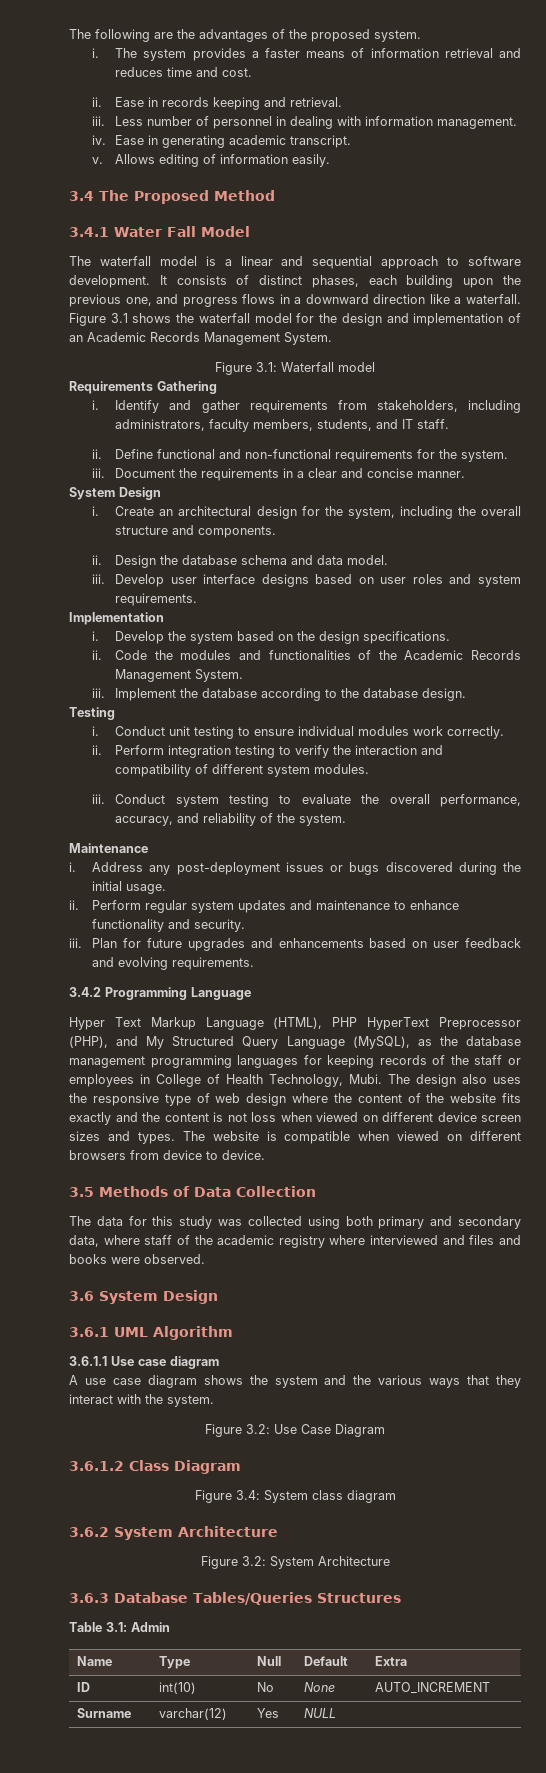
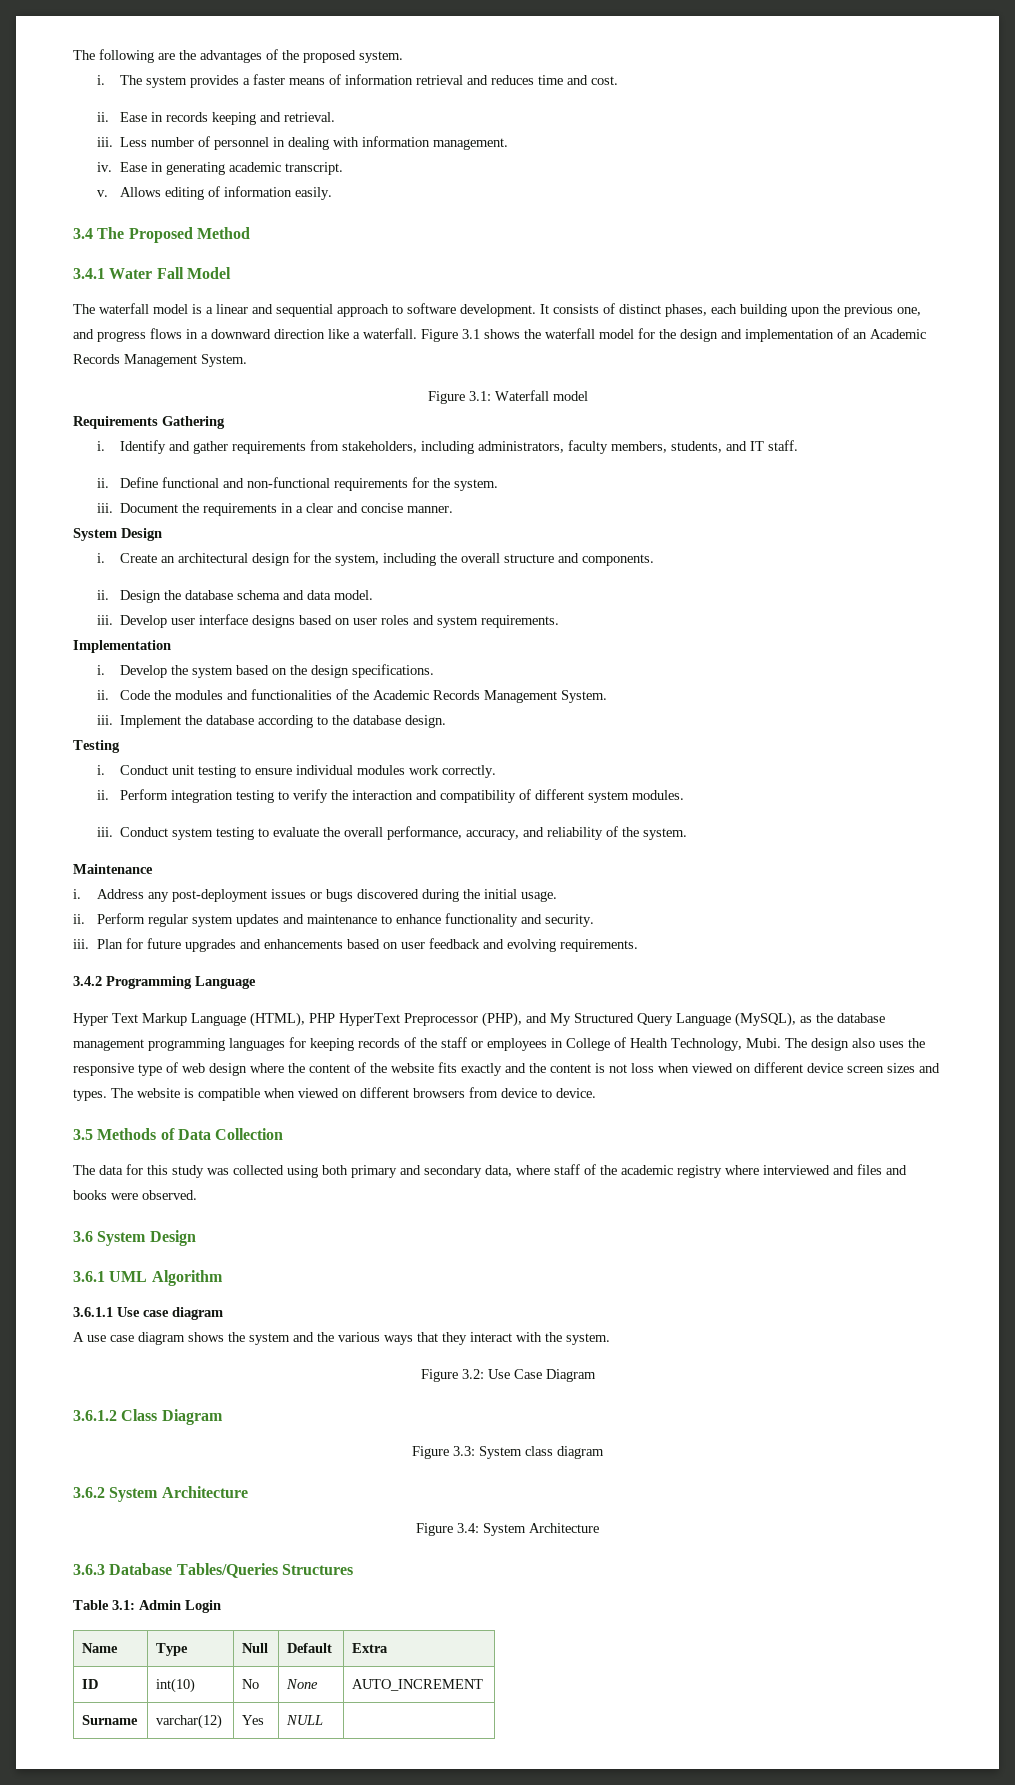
- Figure 3.4: System class diagram
+ Figure 3.3: System class diagram
- Figure 3.2: System Architecture
+ Figure 3.4: System Architecture
- Table 3.1: Admin
+ Table 3.1: Admin Login

